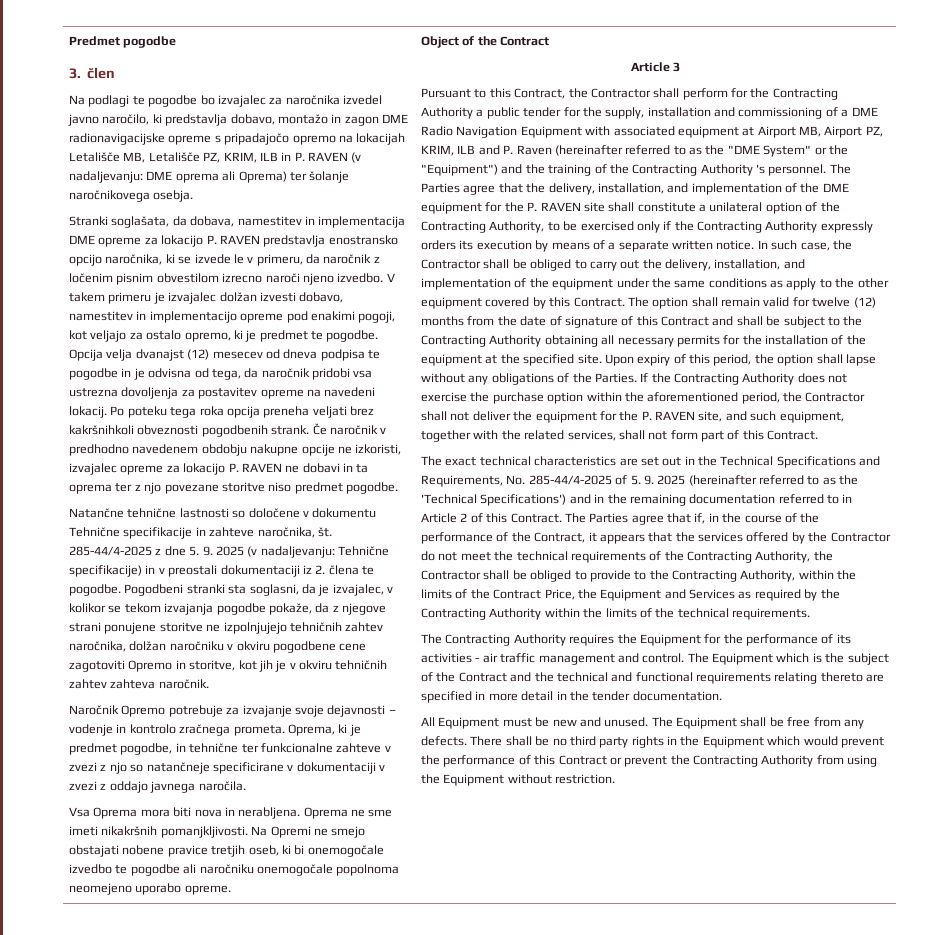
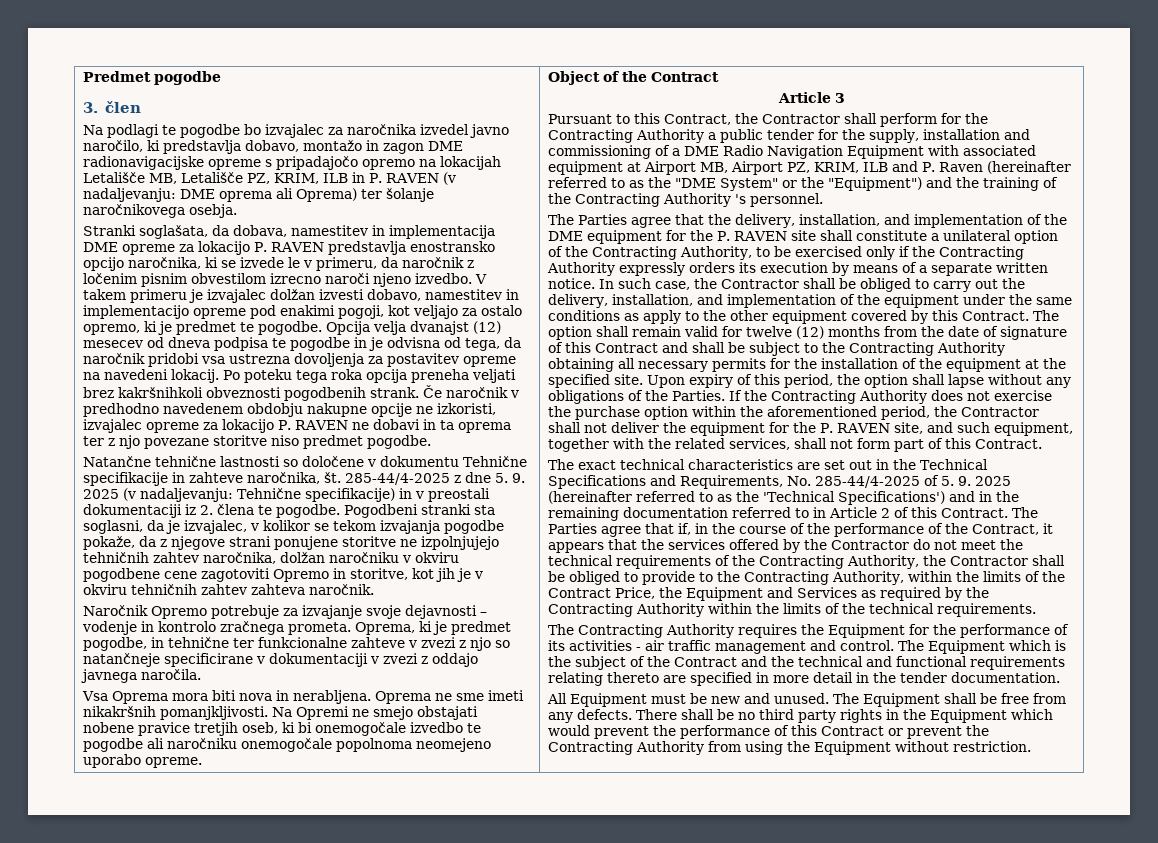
- Pursuant to this Contract, the Contractor shall perform for the Contracting Authority a public tender for the supply, installation and commissioning of a DME Radio Navigation Equipment with associated equipment at Airport MB, Airport PZ, KRIM, ILB and P. Raven (hereinafter referred to as the "DME System" or the "Equipment") and the training of the Contracting Authority 's personnel. The Parties agree that the delivery, installation, and implementation of the DME equipment for the P. RAVEN site shall constitute a unilateral option of the Contracting Authority, to be exercised only if the Contracting Authority expressly orders its execution by means of a separate written notice.
+ Pursuant to this Contract, the Contractor shall perform for the Contracting Authority a public tender for the supply, installation and commissioning of a DME Radio Navigation Equipment with associated equipment at Airport MB, Airport PZ, KRIM, ILB and P. Raven (hereinafter referred to as the "DME System" or the "Equipment") and the training of the Contracting Authority 's personnel.
+ The Parties agree that the delivery, installation, and implementation of the DME equipment for the P. RAVEN site shall constitute a unilateral option of the Contracting Authority, to be exercised only if the Contracting Authority expressly orders its execution by means of a separate written notice.

